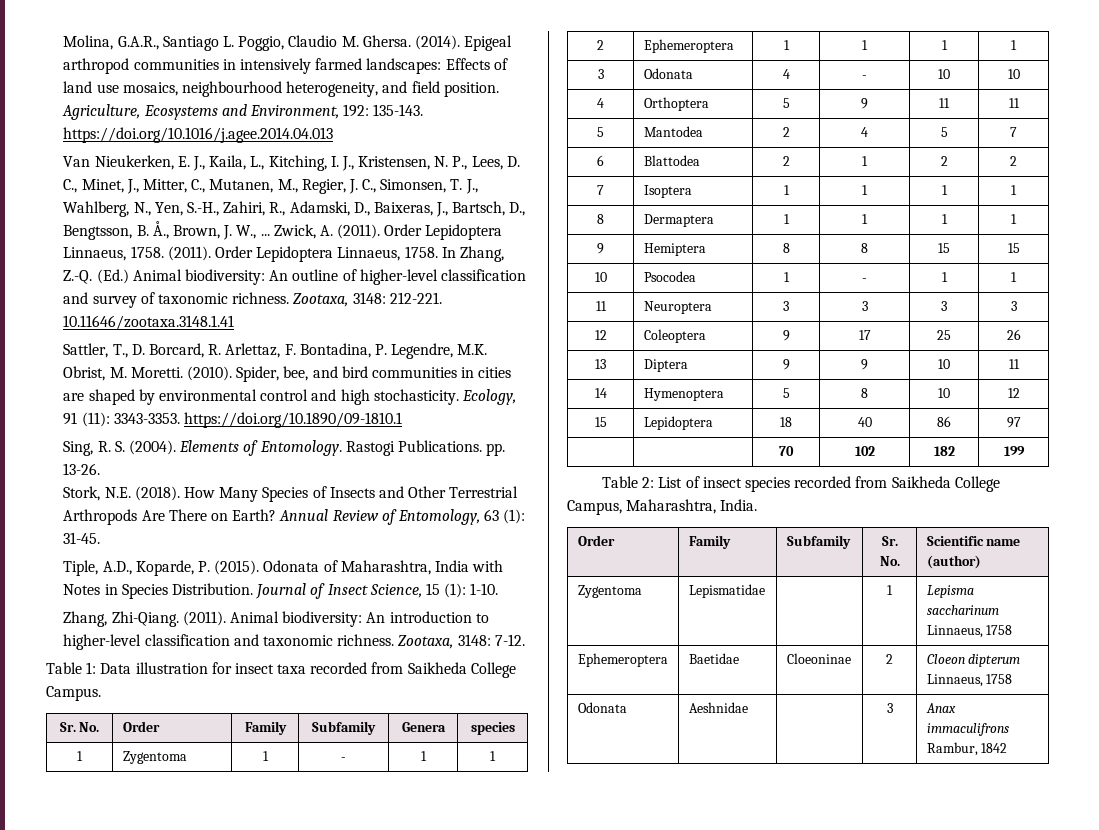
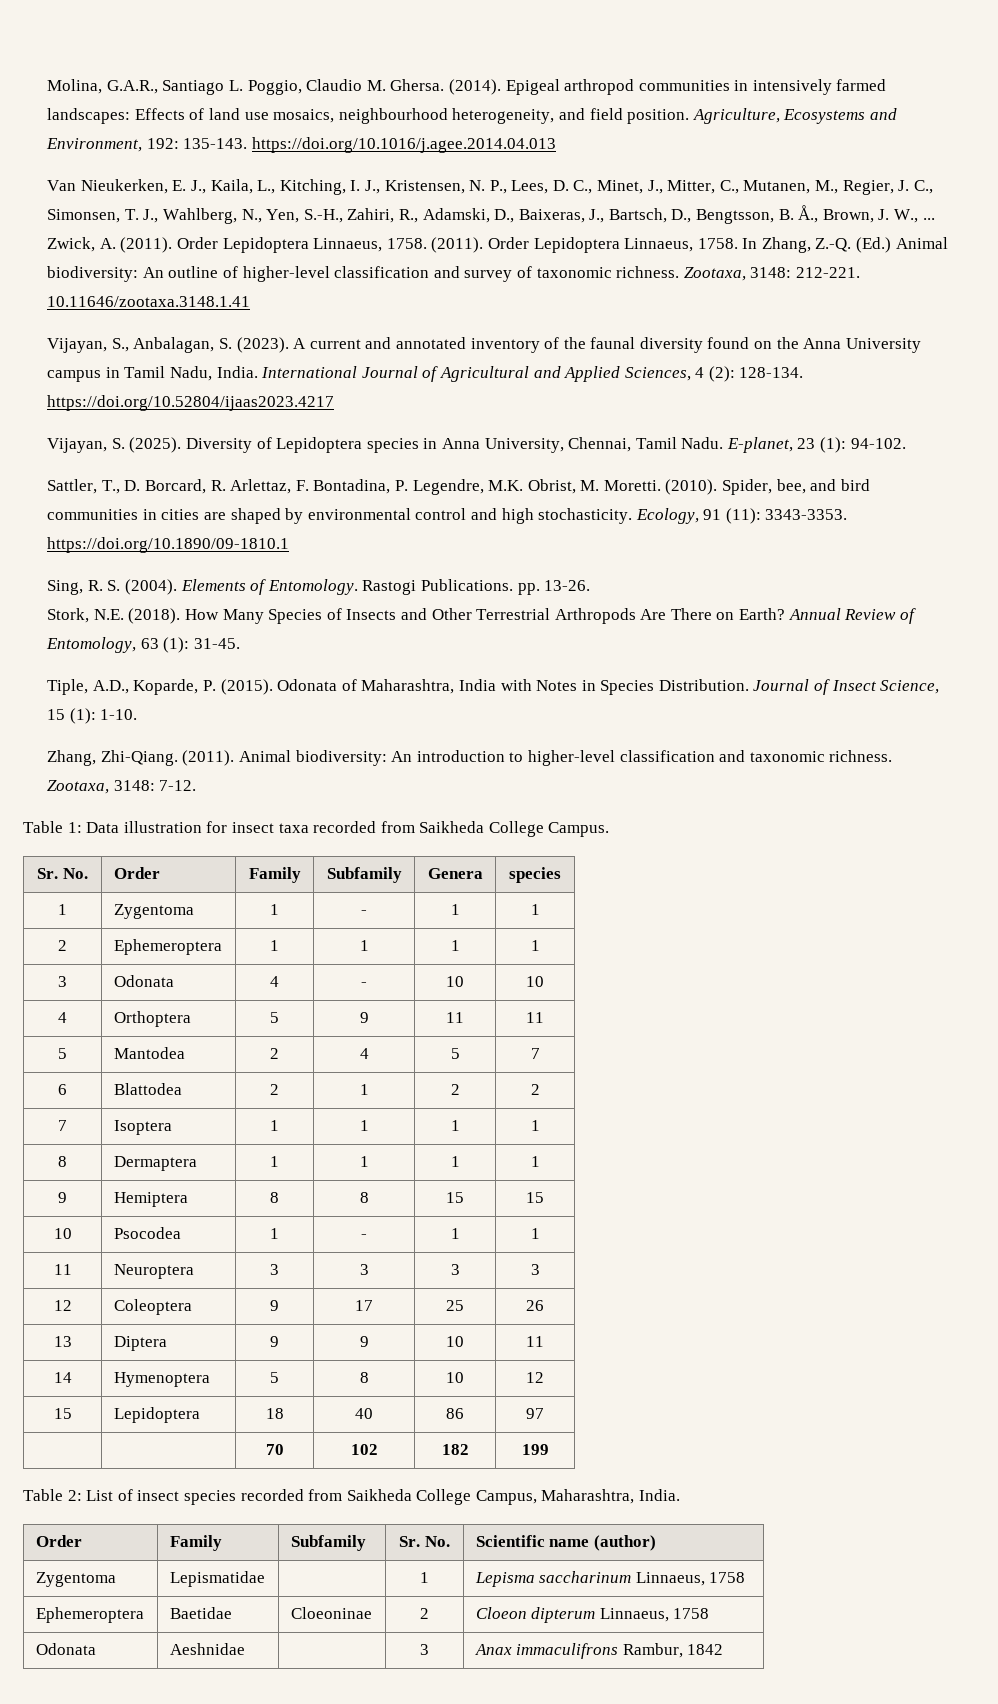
+ Vijayan, S., Anbalagan, S. (2023). A current and annotated inventory of the faunal diversity found on the Anna University campus in Tamil Nadu, India. International Journal of Agricultural and Applied Sciences, 4 (2): 128-134. https://doi.org/10.52804/ijaas2023.4217
+ Vijayan, S. (2025). Diversity of Lepidoptera species in Anna University, Chennai, Tamil Nadu. E-planet, 23 (1): 94-102.

